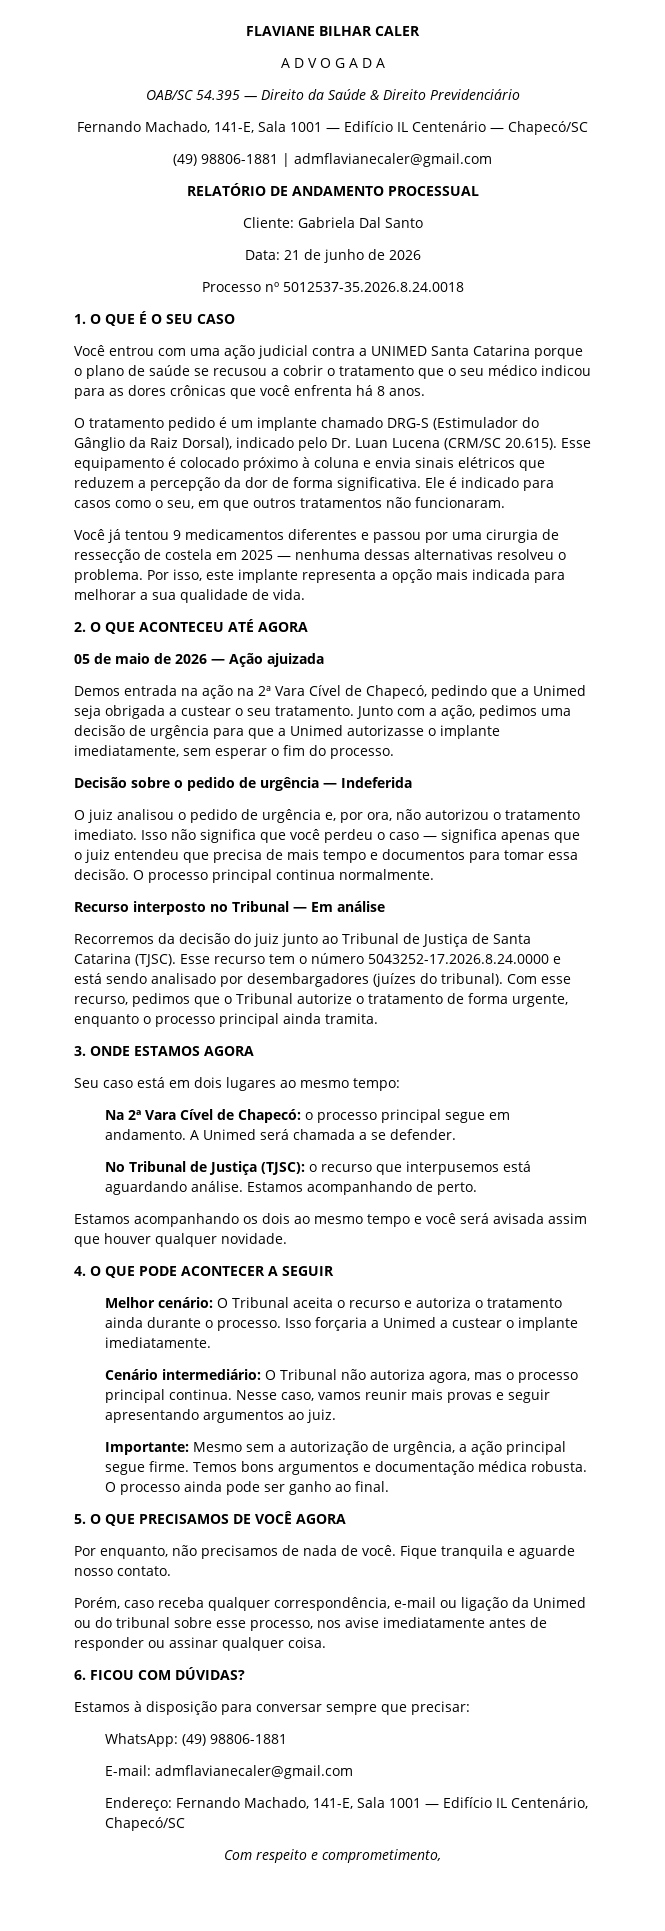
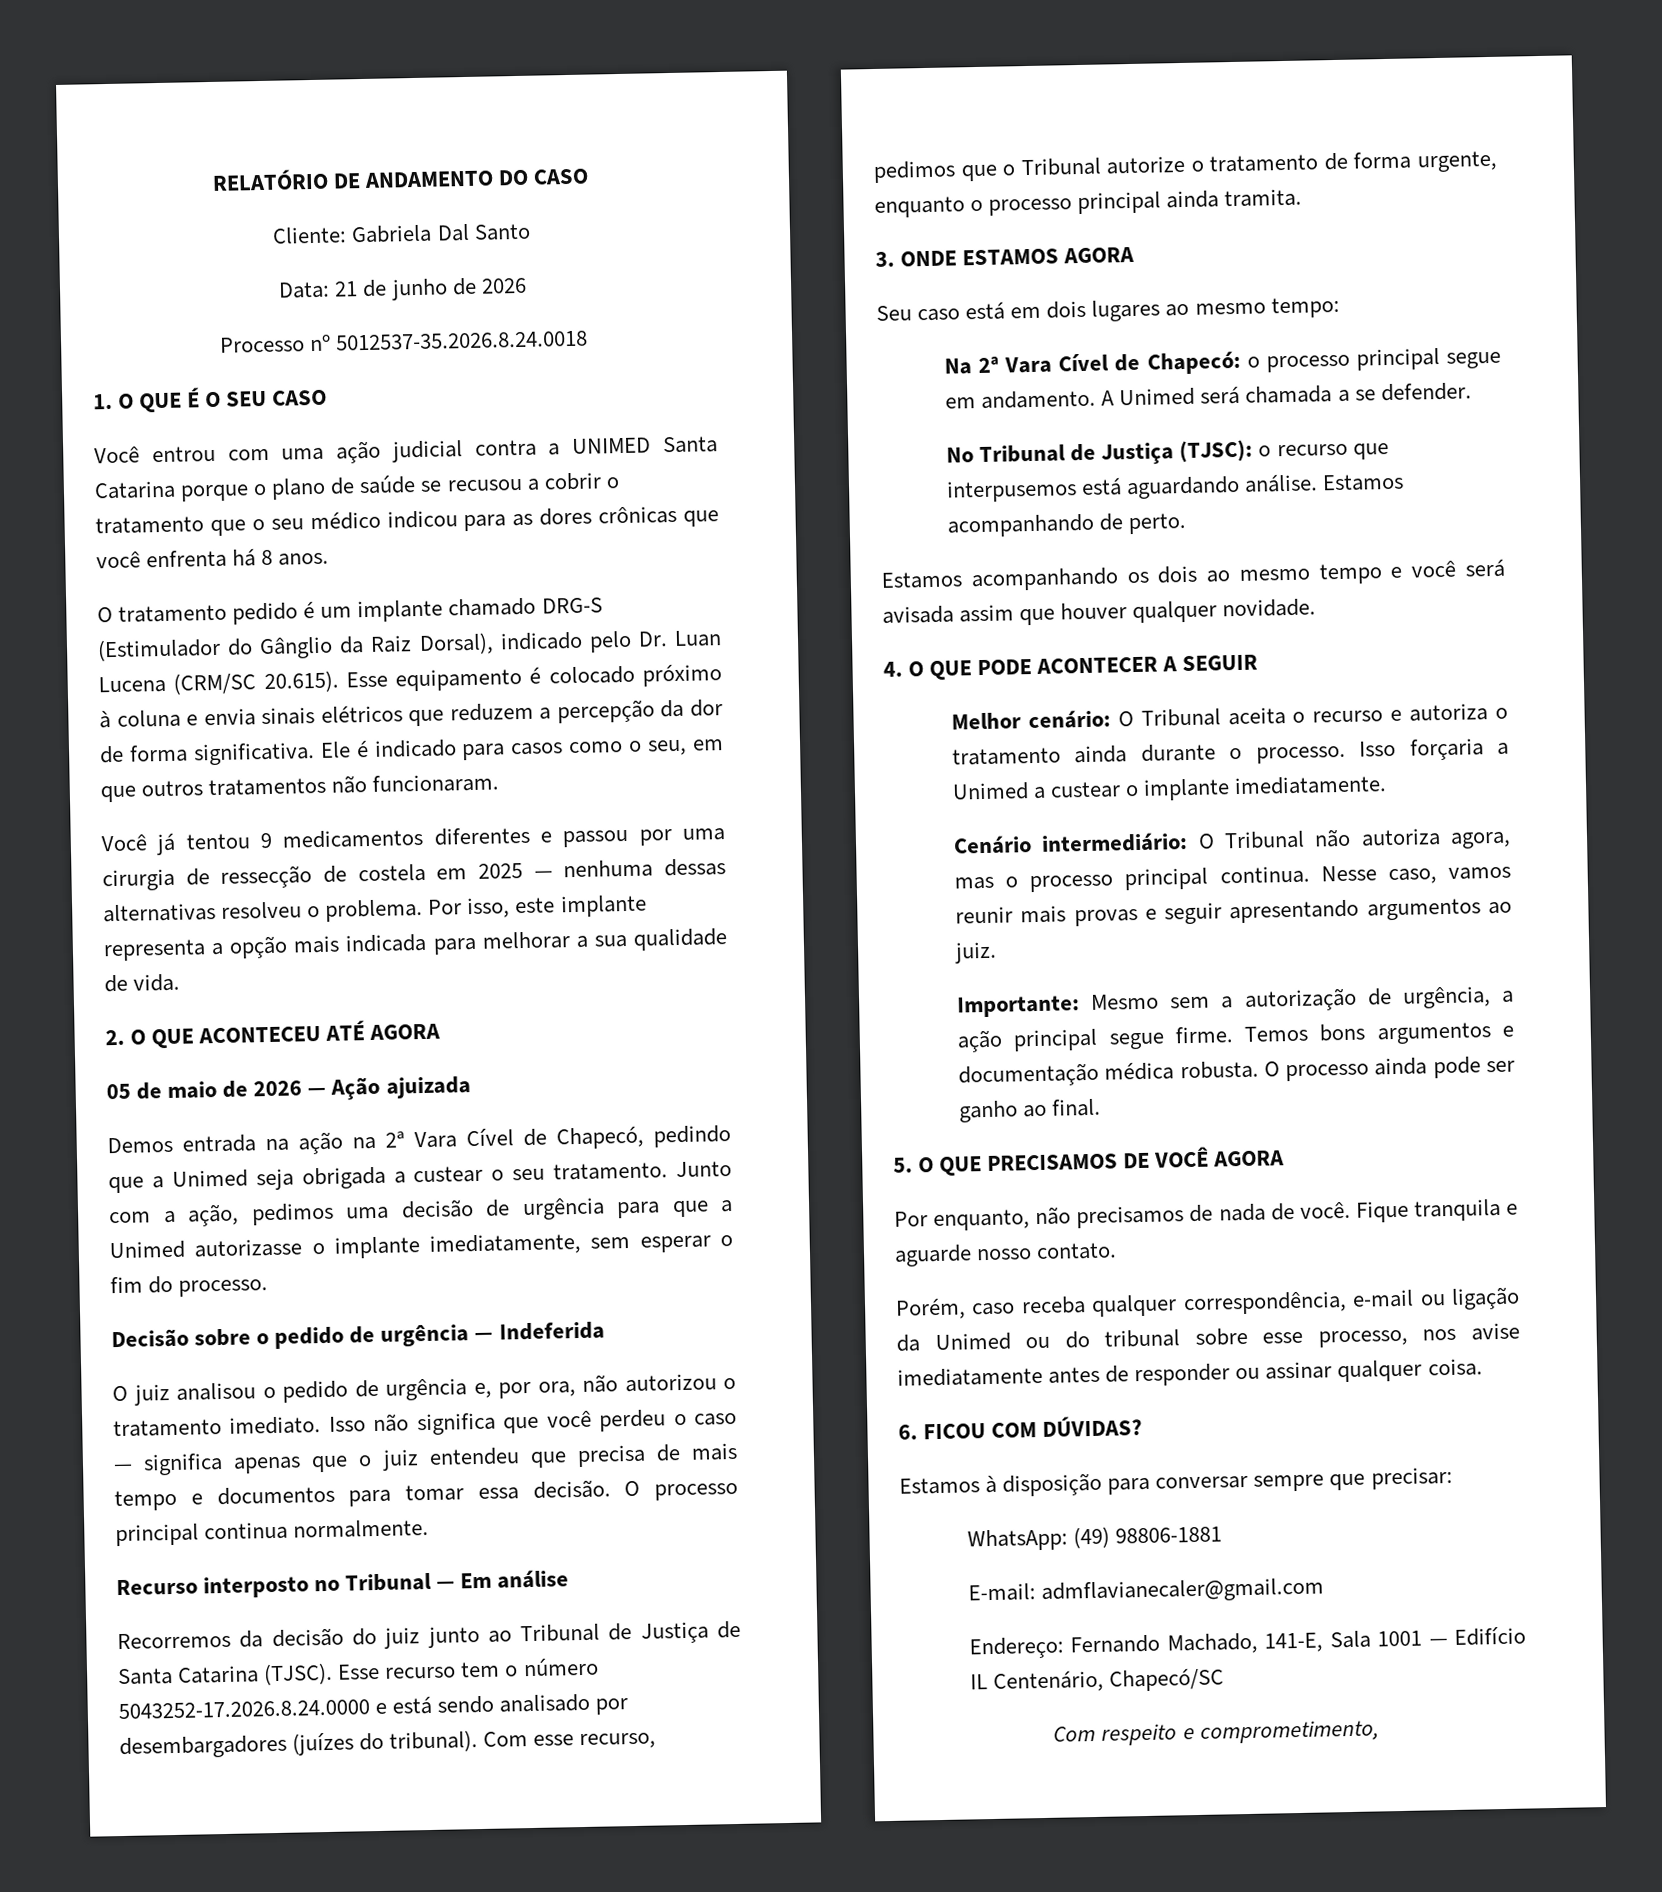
- FLAVIANE BILHAR CALER
- A D V O G A D A
- OAB/SC 54.395 — Direito da Saúde & Direito Previdenciário
- Fernando Machado, 141-E, Sala 1001 — Edifício IL Centenário — Chapecó/SC
- (49) 98806-1881 | admflavianecaler@gmail.com
- RELATÓRIO DE ANDAMENTO PROCESSUAL
+ RELATÓRIO DE ANDAMENTO DO CASO

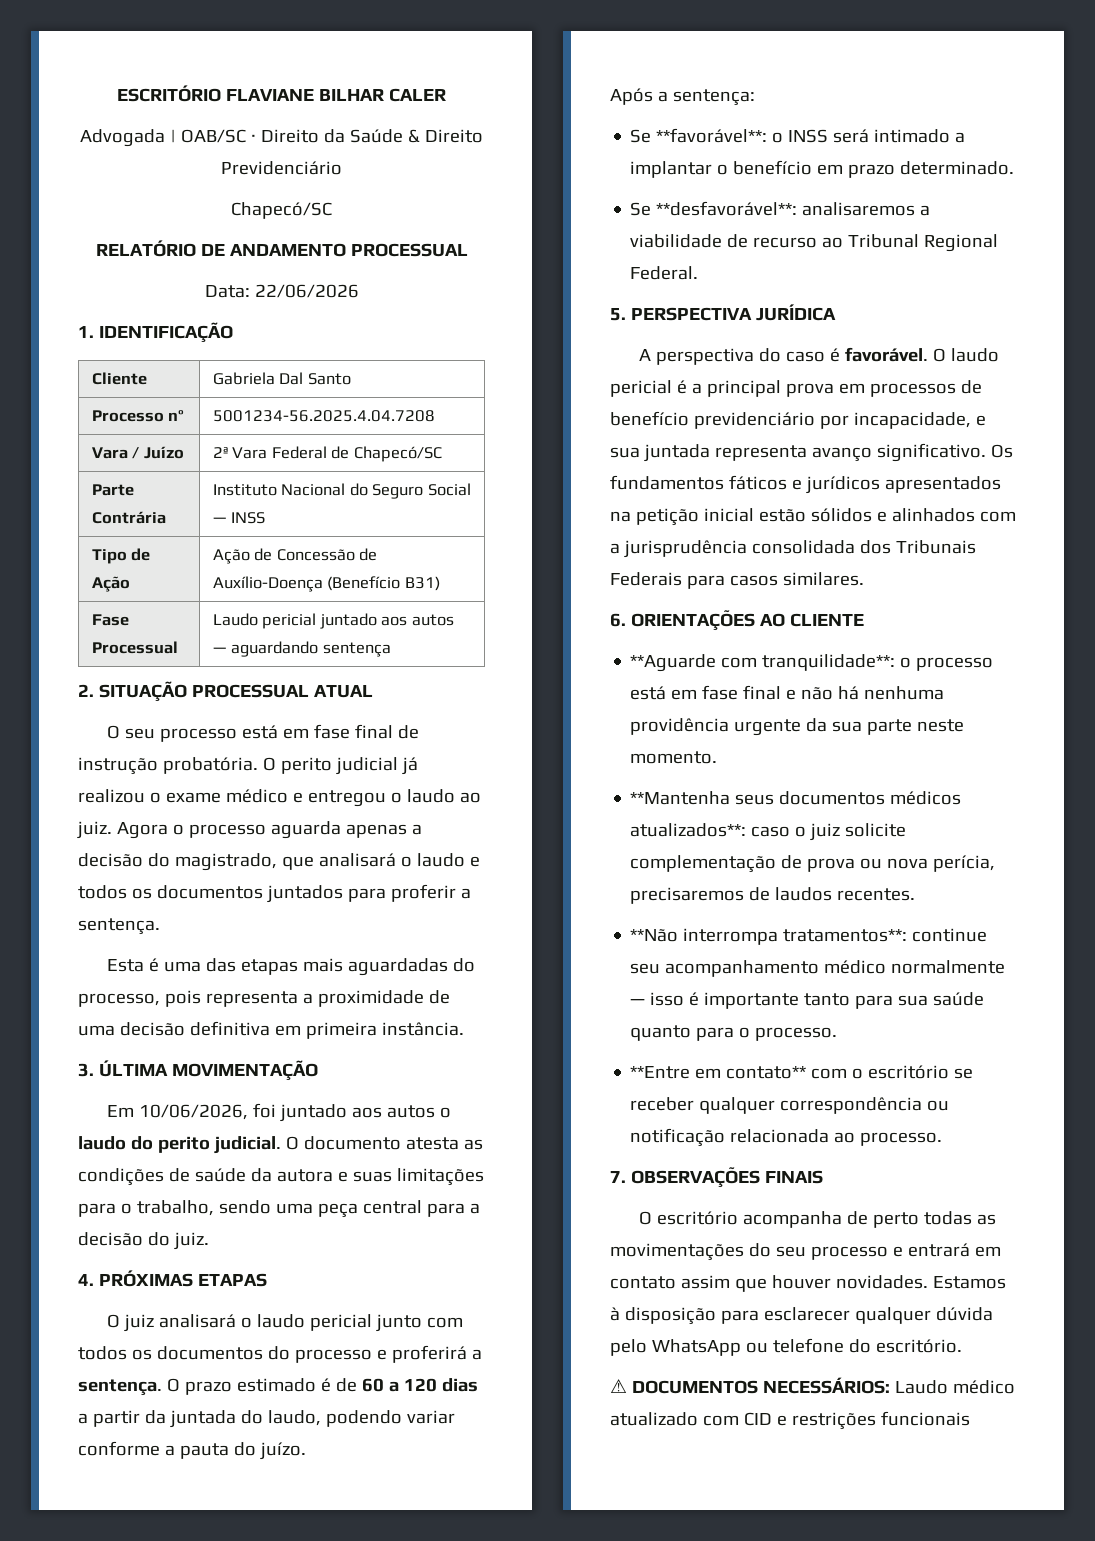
- RELATÓRIO DE ANDAMENTO DO CASO
- Cliente: Gabriela Dal Santo
- Data: 21 de junho de 2026
- Processo nº 5012537-35.2026.8.24.0018
- 1. O QUE É O SEU CASO
- Você entrou com uma ação judicial contra a UNIMED Santa Catarina porque o plano de saúde se recusou a cobrir o tratamento que o seu médico indicou para as dores crônicas que você enfrenta há 8 anos.
- O tratamento pedido é um implante chamado DRG-S (Estimulador do Gânglio da Raiz Dorsal), indicado pelo Dr. Luan Lucena (CRM/SC 20.615). Esse equipamento é colocado próximo à coluna e envia sinais elétricos que reduzem a percepção da dor de forma significativa. Ele é indicado para casos como o seu, em que outros tratamentos não funcionaram.
- Você já tentou 9 medicamentos diferentes e passou por uma cirurgia de ressecção de costela em 2025 — nenhuma dessas alternativas resolveu o problema. Por isso, este implante representa a opção mais indicada para melhorar a sua qualidade de vida.
- 2. O QUE ACONTECEU ATÉ AGORA
- 05 de maio de 2026 — Ação ajuizada
- Demos entrada na ação na 2ª Vara Cível de Chapecó, pedindo que a Unimed seja obrigada a custear o seu tratamento. Junto com a ação, pedimos uma decisão de urgência para que a Unimed autorizasse o implante imediatamente, sem esperar o fim do processo.
- Decisão sobre o pedido de urgência — Indeferida
- O juiz analisou o pedido de urgência e, por ora, não autorizou o tratamento imediato. Isso não significa que você perdeu o caso — significa apenas que o juiz entendeu que precisa de mais tempo e documentos para tomar essa decisão. O processo principal continua normalmente.
- Recurso interposto no Tribunal — Em análise
- Recorremos da decisão do juiz junto ao Tribunal de Justiça de Santa Catarina (TJSC). Esse recurso tem o número 5043252-17.2026.8.24.0000 e está sendo analisado por desembargadores (juízes do tribunal). Com esse recurso, pedimos que o Tribunal autorize o tratamento de forma urgente, enquanto o processo principal ainda tramita.
- 3. ONDE ESTAMOS AGORA
- Seu caso está em dois lugares ao mesmo tempo:
- Na 2ª Vara Cível de Chapecó: o processo principal segue em andamento. A Unimed será chamada a se defender.
- No Tribunal de Justiça (TJSC): o recurso que interpusemos está aguardando análise. Estamos acompanhando de perto.
- Estamos acompanhando os dois ao mesmo tempo e você será avisada assim que houver qualquer novidade.
- 4. O QUE PODE ACONTECER A SEGUIR
- Melhor cenário: O Tribunal aceita o recurso e autoriza o tratamento ainda durante o processo. Isso forçaria a Unimed a custear o implante imediatamente.
- Cenário intermediário: O Tribunal não autoriza agora, mas o processo principal continua. Nesse caso, vamos reunir mais provas e seguir apresentando argumentos ao juiz.
- Importante: Mesmo sem a autorização de urgência, a ação principal segue firme. Temos bons argumentos e documentação médica robusta. O processo ainda pode ser ganho ao final.
- 5. O QUE PRECISAMOS DE VOCÊ AGORA
- Por enquanto, não precisamos de nada de você. Fique tranquila e aguarde nosso contato.
- Porém, caso receba qualquer correspondência, e-mail ou ligação da Unimed ou do tribunal sobre esse processo, nos avise imediatamente antes de responder ou assinar qualquer coisa.
- 6. FICOU COM DÚVIDAS?
- Estamos à disposição para conversar sempre que precisar:
- WhatsApp: (49) 98806-1881
- E-mail: admflavianecaler@gmail.com
- Endereço: Fernando Machado, 141-E, Sala 1001 — Edifício IL Centenário, Chapecó/SC
- Com respeito e comprometimento,
+ ESCRITÓRIO FLAVIANE BILHAR CALER
+ Advogada | OAB/SC · Direito da Saúde & Direito Previdenciário
+ Chapecó/SC
+ RELATÓRIO DE ANDAMENTO PROCESSUAL
+ Data: 22/06/2026
+ 1. IDENTIFICAÇÃO
+ Cliente | Gabriela Dal Santo
+ Processo nº | 5001234-56.2025.4.04.7208
+ Vara / Juízo | 2ª Vara Federal de Chapecó/SC
+ Parte Contrária | Instituto Nacional do Seguro Social — INSS
+ Tipo de Ação | Ação de Concessão de Auxílio-Doença (Benefício B31)
+ Fase Processual | Laudo pericial juntado aos autos — aguardando sentença
+ 2. SITUAÇÃO PROCESSUAL ATUAL
+ O seu processo está em fase final de instrução probatória. O perito judicial já realizou o exame médico e entregou o laudo ao juiz. Agora o processo aguarda apenas a decisão do magistrado, que analisará o laudo e todos os documentos juntados para proferir a sentença.
+ Esta é uma das etapas mais aguardadas do processo, pois representa a proximidade de uma decisão definitiva em primeira instância.
+ 3. ÚLTIMA MOVIMENTAÇÃO
+ Em 10/06/2026, foi juntado aos autos o laudo do perito judicial. O documento atesta as condições de saúde da autora e suas limitações para o trabalho, sendo uma peça central para a decisão do juiz.
+ 4. PRÓXIMAS ETAPAS
+ O juiz analisará o laudo pericial junto com todos os documentos do processo e proferirá a sentença. O prazo estimado é de 60 a 120 dias a partir da juntada do laudo, podendo variar conforme a pauta do juízo.
+ Após a sentença:
+ Se **favorável**: o INSS será intimado a implantar o benefício em prazo determinado.
+ Se **desfavorável**: analisaremos a viabilidade de recurso ao Tribunal Regional Federal.
+ 5. PERSPECTIVA JURÍDICA
+ A perspectiva do caso é favorável. O laudo pericial é a principal prova em processos de benefício previdenciário por incapacidade, e sua juntada representa avanço significativo. Os fundamentos fáticos e jurídicos apresentados na petição inicial estão sólidos e alinhados com a jurisprudência consolidada dos Tribunais Federais para casos similares.
+ 6. ORIENTAÇÕES AO CLIENTE
+ **Aguarde com tranquilidade**: o processo está em fase final e não há nenhuma providência urgente da sua parte neste momento.
+ **Mantenha seus documentos médicos atualizados**: caso o juiz solicite complementação de prova ou nova perícia, precisaremos de laudos recentes.
+ **Não interrompa tratamentos**: continue seu acompanhamento médico normalmente — isso é importante tanto para sua saúde quanto para o processo.
+ **Entre em contato** com o escritório se receber qualquer correspondência ou notificação relacionada ao processo.
+ 7. OBSERVAÇÕES FINAIS
+ O escritório acompanha de perto todas as movimentações do seu processo e entrará em contato assim que houver novidades. Estamos à disposição para esclarecer qualquer dúvida pelo WhatsApp ou telefone do escritório.
+ ⚠ DOCUMENTOS NECESSÁRIOS: Laudo médico atualizado com CID e restrições funcionais

